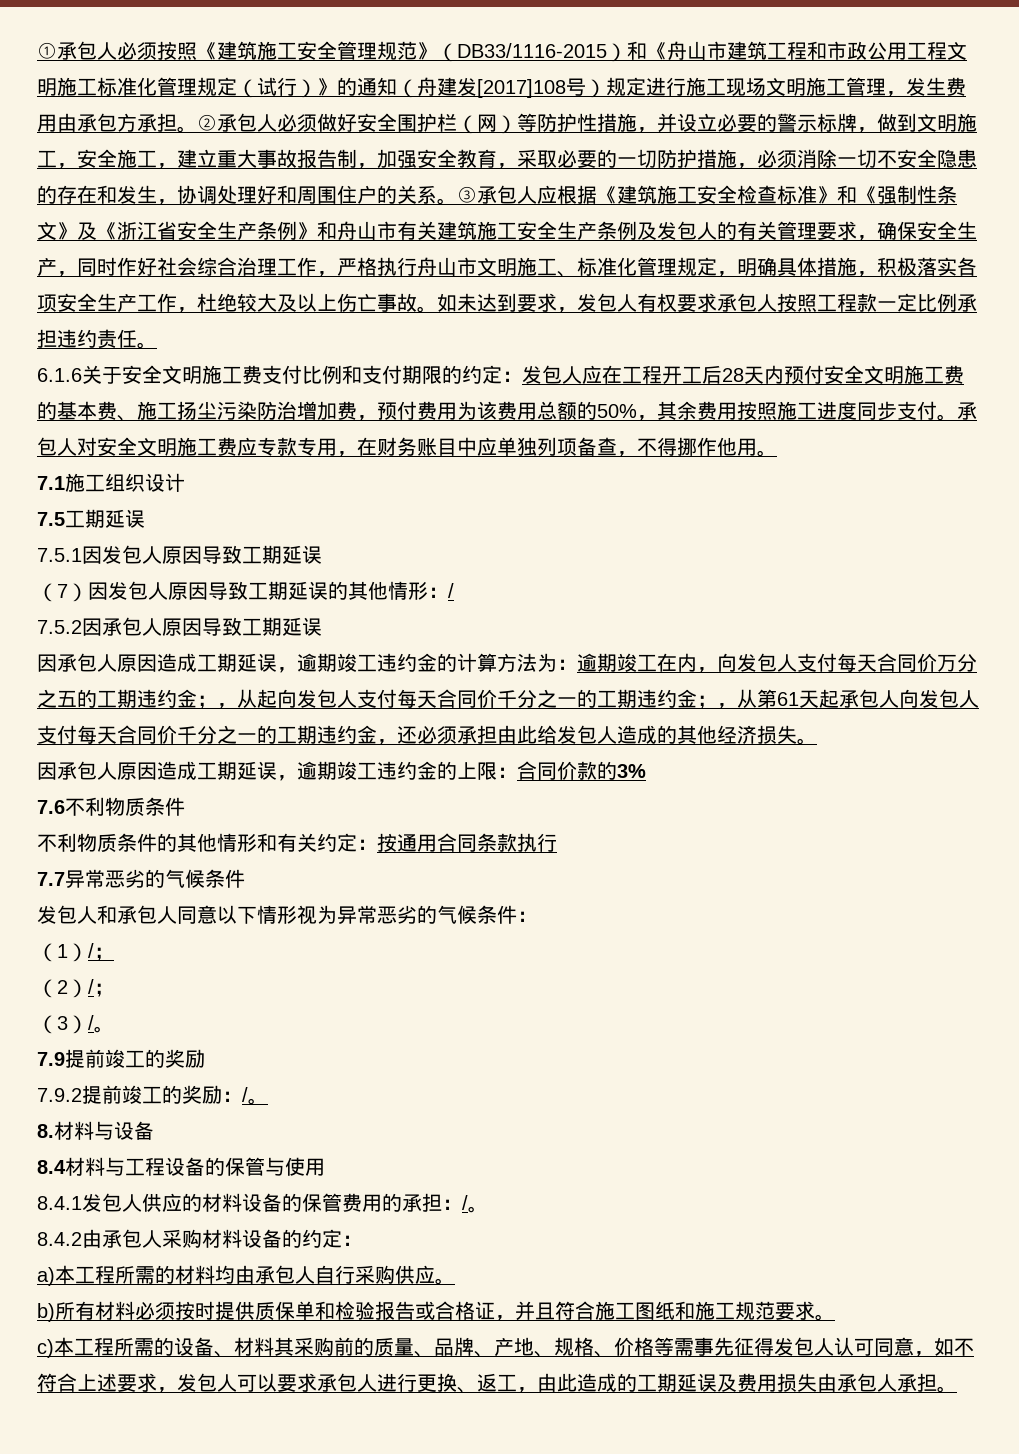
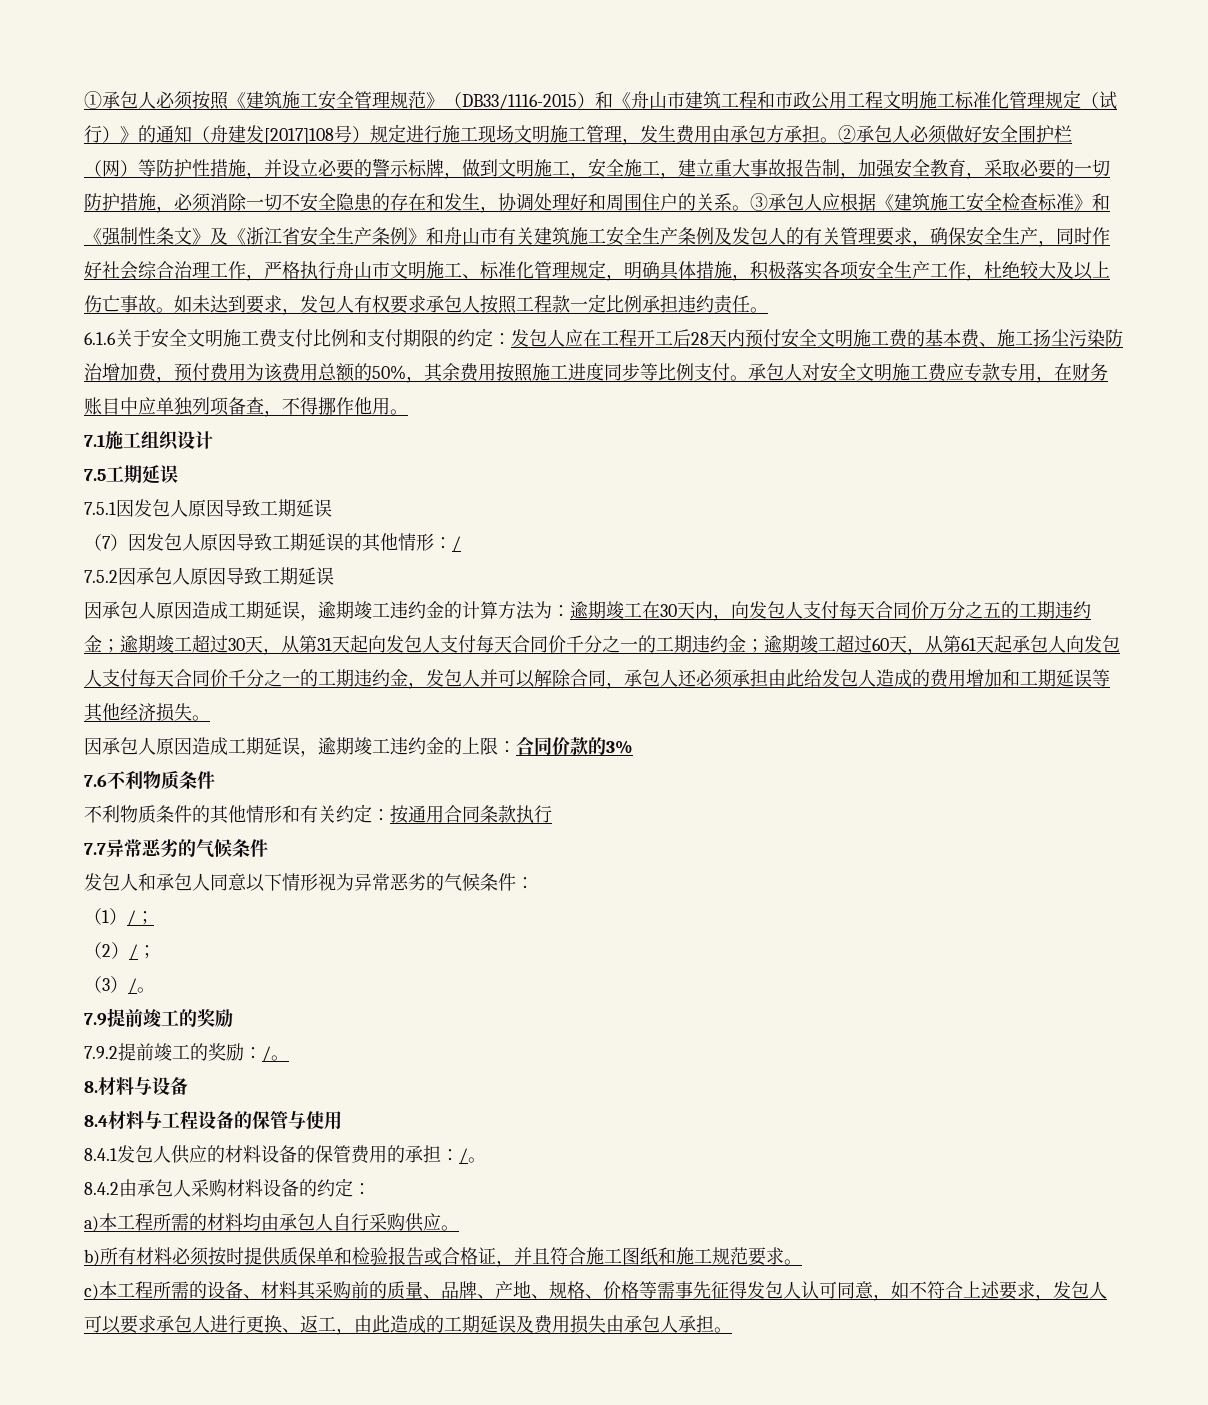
- 6.1.6关于安全文明施工费支付比例和支付期限的约定：发包人应在工程开工后28天内预付安全文明施工费的基本费、施工扬尘污染防治增加费，预付费用为该费用总额的50%，其余费用按照施工进度同步支付。
+ 6.1.6关于安全文明施工费支付比例和支付期限的约定：发包人应在工程开工后28天内预付安全文明施工费的基本费、施工扬尘污染防治增加费，预付费用为该费用总额的50%，其余费用按照施工进度同步等比例支付。
- 逾期竣工在内，向发包人支付每天合同价万分之五的工期违约金；
+ 逾期竣工在30天内，向发包人支付每天合同价万分之五的工期违约金；
- ，从起向发包人支付每天合同价千分之一的工期违约金；
+ 逾期竣工超过30天，从第31天起向发包人支付每天合同价千分之一的工期违约金；
- ，从第61天起承包人向发包人支付每天合同价千分之一的工期违约金，还必须承担由此给发包人造成的其他经济损失。
+ 逾期竣工超过60天，从第61天起承包人向发包人支付每天合同价千分之一的工期违约金，发包人并可以解除合同，承包人还必须承担由此给发包人造成的费用增加和工期延误等其他经济损失。

